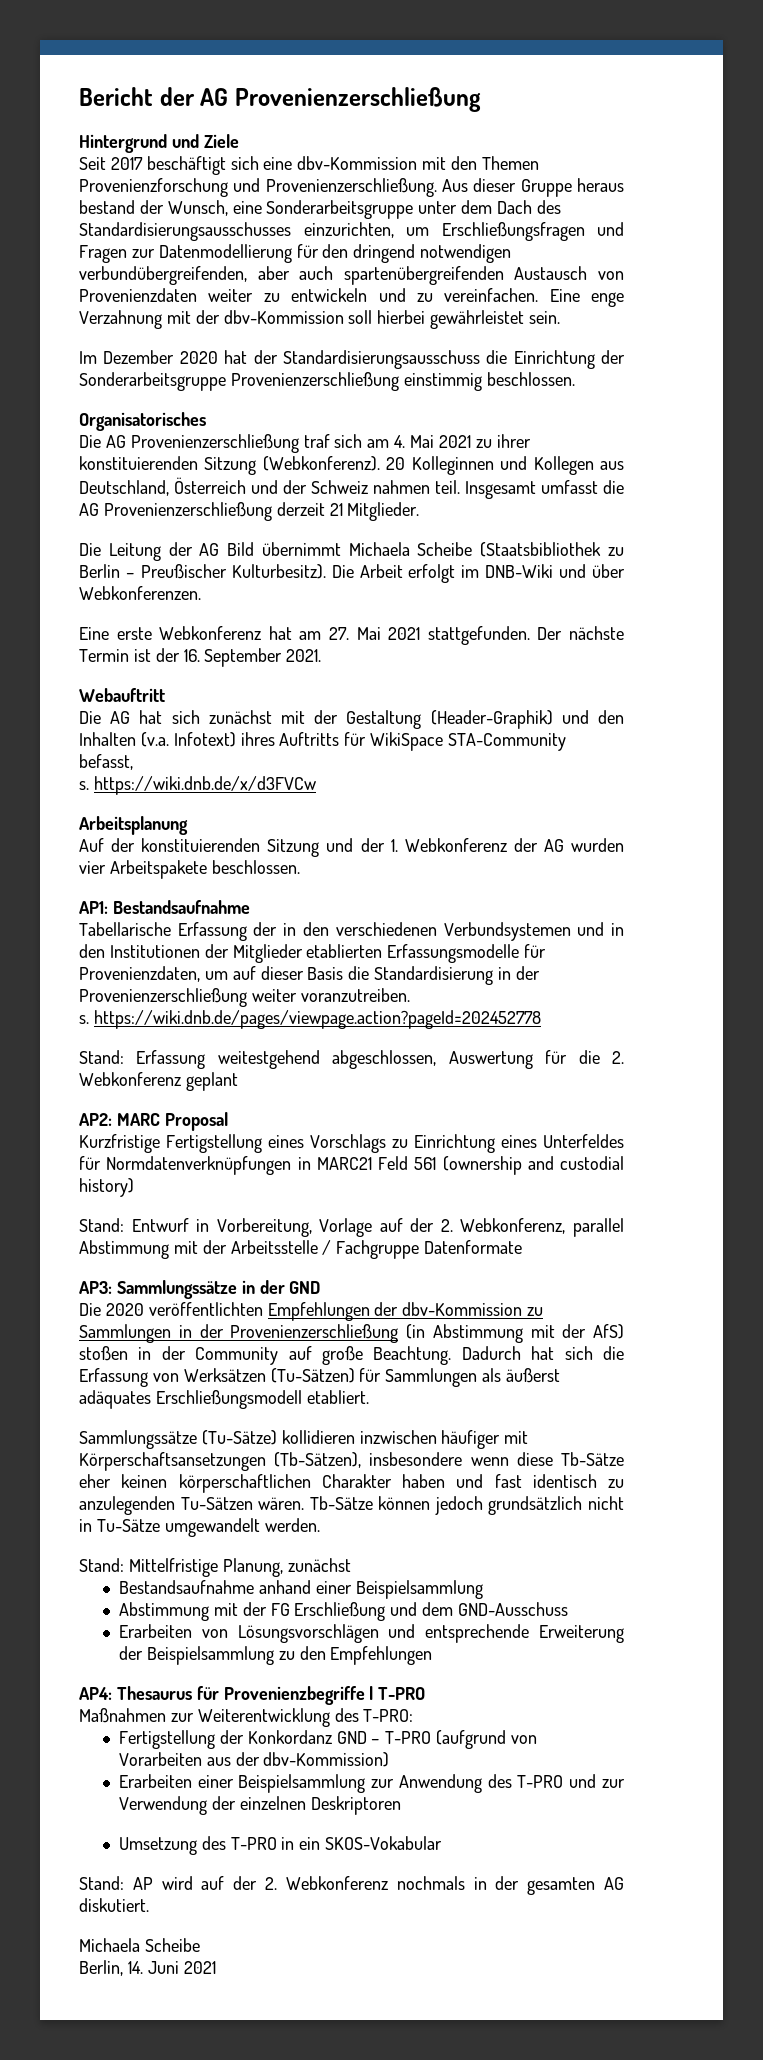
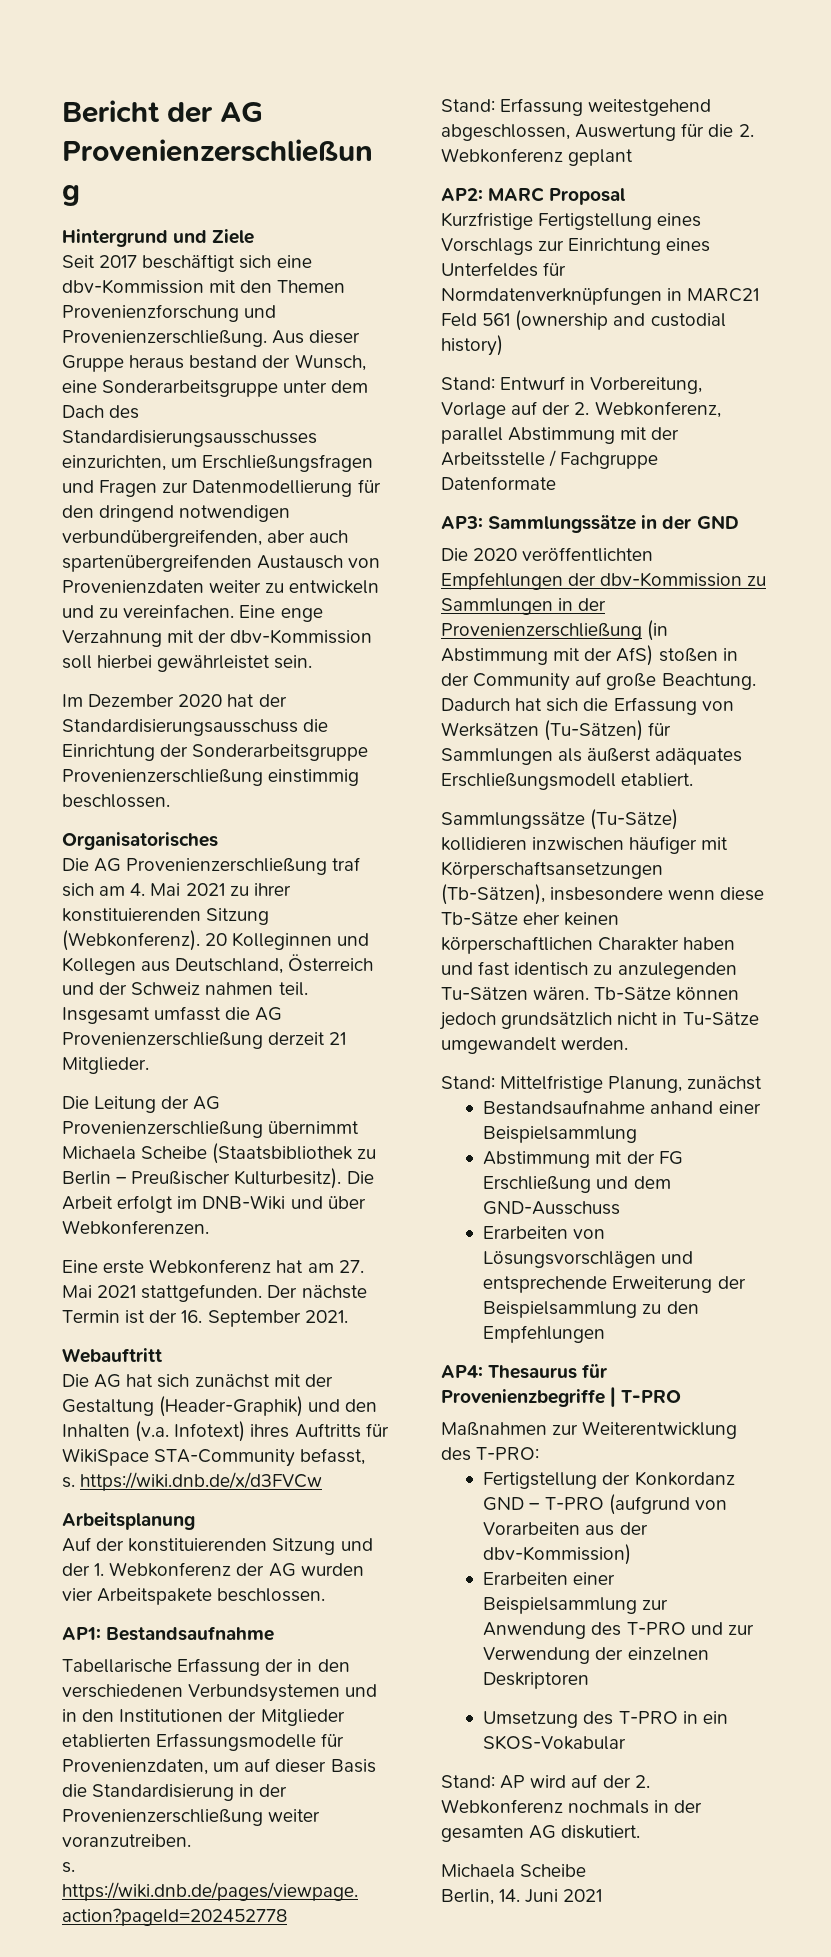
- Die Leitung der AG Bild übernimmt Michaela Scheibe (Staatsbibliothek zu Berlin – Preußischer Kulturbesitz).
+ Die Leitung der AG Provenienzerschließung übernimmt Michaela Scheibe (Staatsbibliothek zu Berlin – Preußischer Kulturbesitz).
- Kurzfristige Fertigstellung eines Vorschlags zu Einrichtung eines Unterfeldes für Normdatenverknüpfungen in MARC21 Feld 561 (ownership and custodial history)
+ Kurzfristige Fertigstellung eines Vorschlags zur Einrichtung eines Unterfeldes für Normdatenverknüpfungen in MARC21 Feld 561 (ownership and custodial history)

